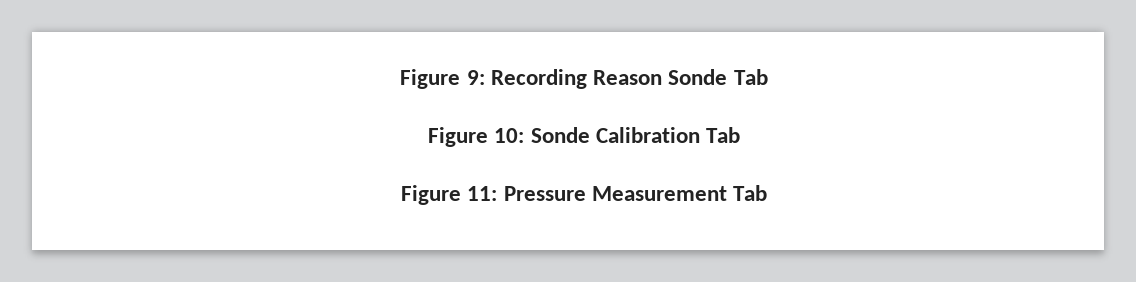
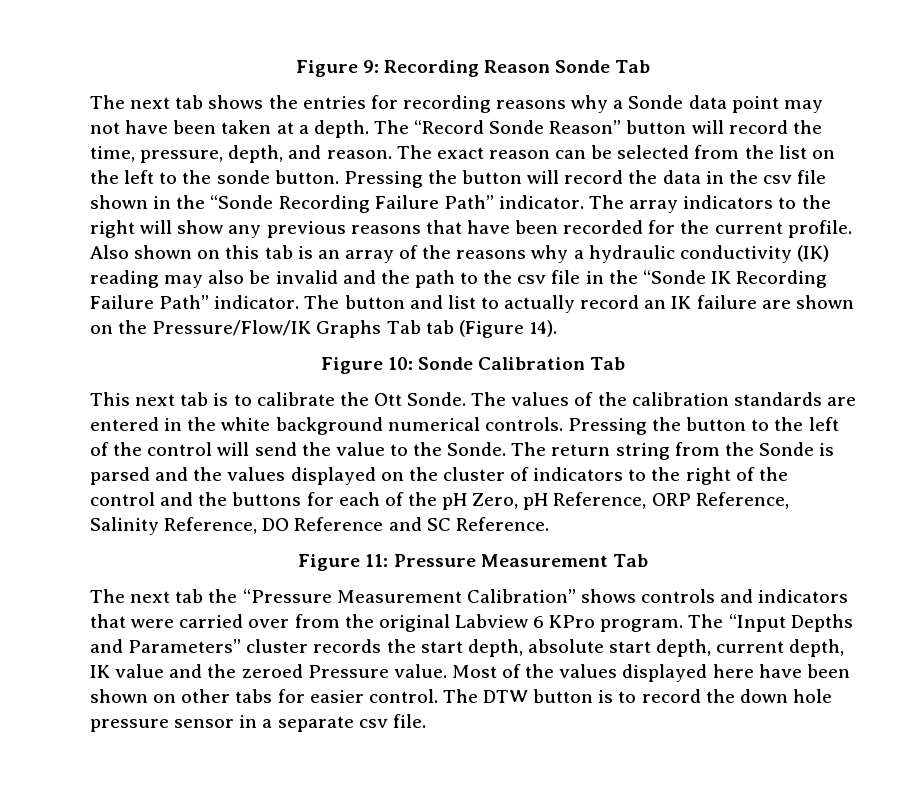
+ The next tab shows the entries for recording reasons why a Sonde data point may not have been taken at a depth. The “Record Sonde Reason” button will record the time, pressure, depth, and reason. The exact reason can be selected from the list on the left to the sonde button. Pressing the button will record the data in the csv file shown in the “Sonde Recording Failure Path” indicator. The array indicators to the right will show any previous reasons that have been recorded for the current profile. Also shown on this tab is an array of the reasons why a hydraulic conductivity (IK) reading may also be invalid and the path to the csv file in the “Sonde IK Recording Failure Path” indicator. The button and list to actually record an IK failure are shown on the Pressure/Flow/IK Graphs Tab tab (Figure 14).
+ This next tab is to calibrate the Ott Sonde. The values of the calibration standards are entered in the white background numerical controls. Pressing the button to the left of the control will send the value to the Sonde. The return string from the Sonde is parsed and the values displayed on the cluster of indicators to the right of the control and the buttons for each of the pH Zero, pH Reference, ORP Reference, Salinity Reference, DO Reference and SC Reference.
+ The next tab the “Pressure Measurement Calibration” shows controls and indicators that were carried over from the original Labview 6 KPro program. The “Input Depths and Parameters” cluster records the start depth, absolute start depth, current depth, IK value and the zeroed Pressure value. Most of the values displayed here have been shown on other tabs for easier control. The DTW button is to record the down hole pressure sensor in a separate csv file.

